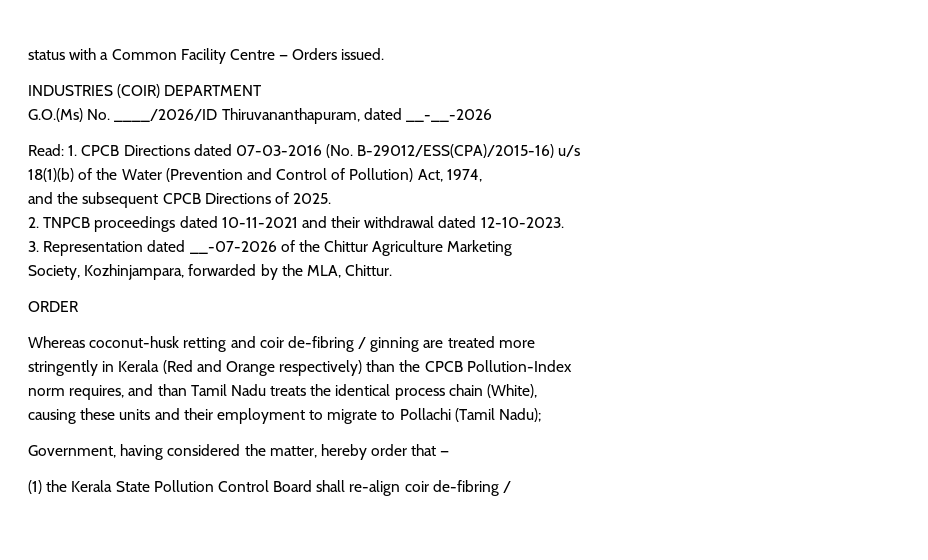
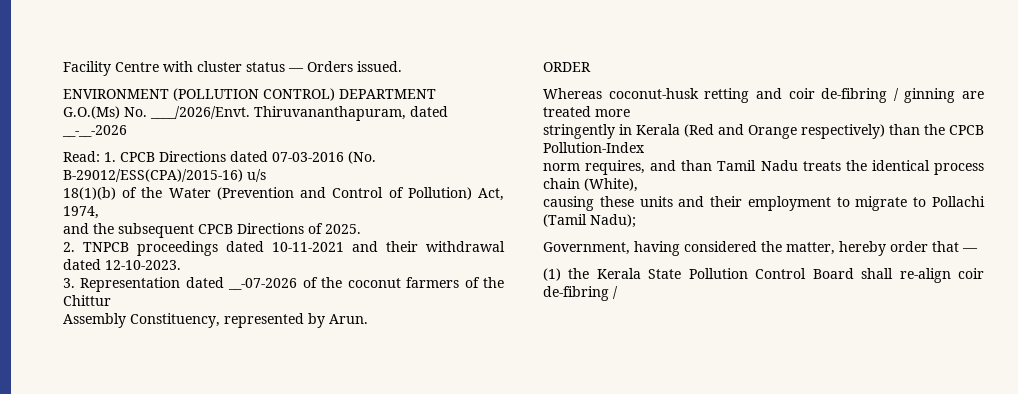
- status with a Common Facility Centre — Orders issued.
+ Facility Centre with cluster status — Orders issued.
- INDUSTRIES (COIR) DEPARTMENT
+ ENVIRONMENT (POLLUTION CONTROL) DEPARTMENT
- G.O.(Ms) No. ____/2026/ID Thiruvananthapuram, dated __-__-2026
+ G.O.(Ms) No. ____/2026/Envt. Thiruvananthapuram, dated __-__-2026
- 3. Representation dated __-07-2026 of the Chittur Agriculture Marketing
- Society, Kozhinjampara, forwarded by the MLA, Chittur.
+ 3. Representation dated __-07-2026 of the coconut farmers of the Chittur
+ Assembly Constituency, represented by Arun.

